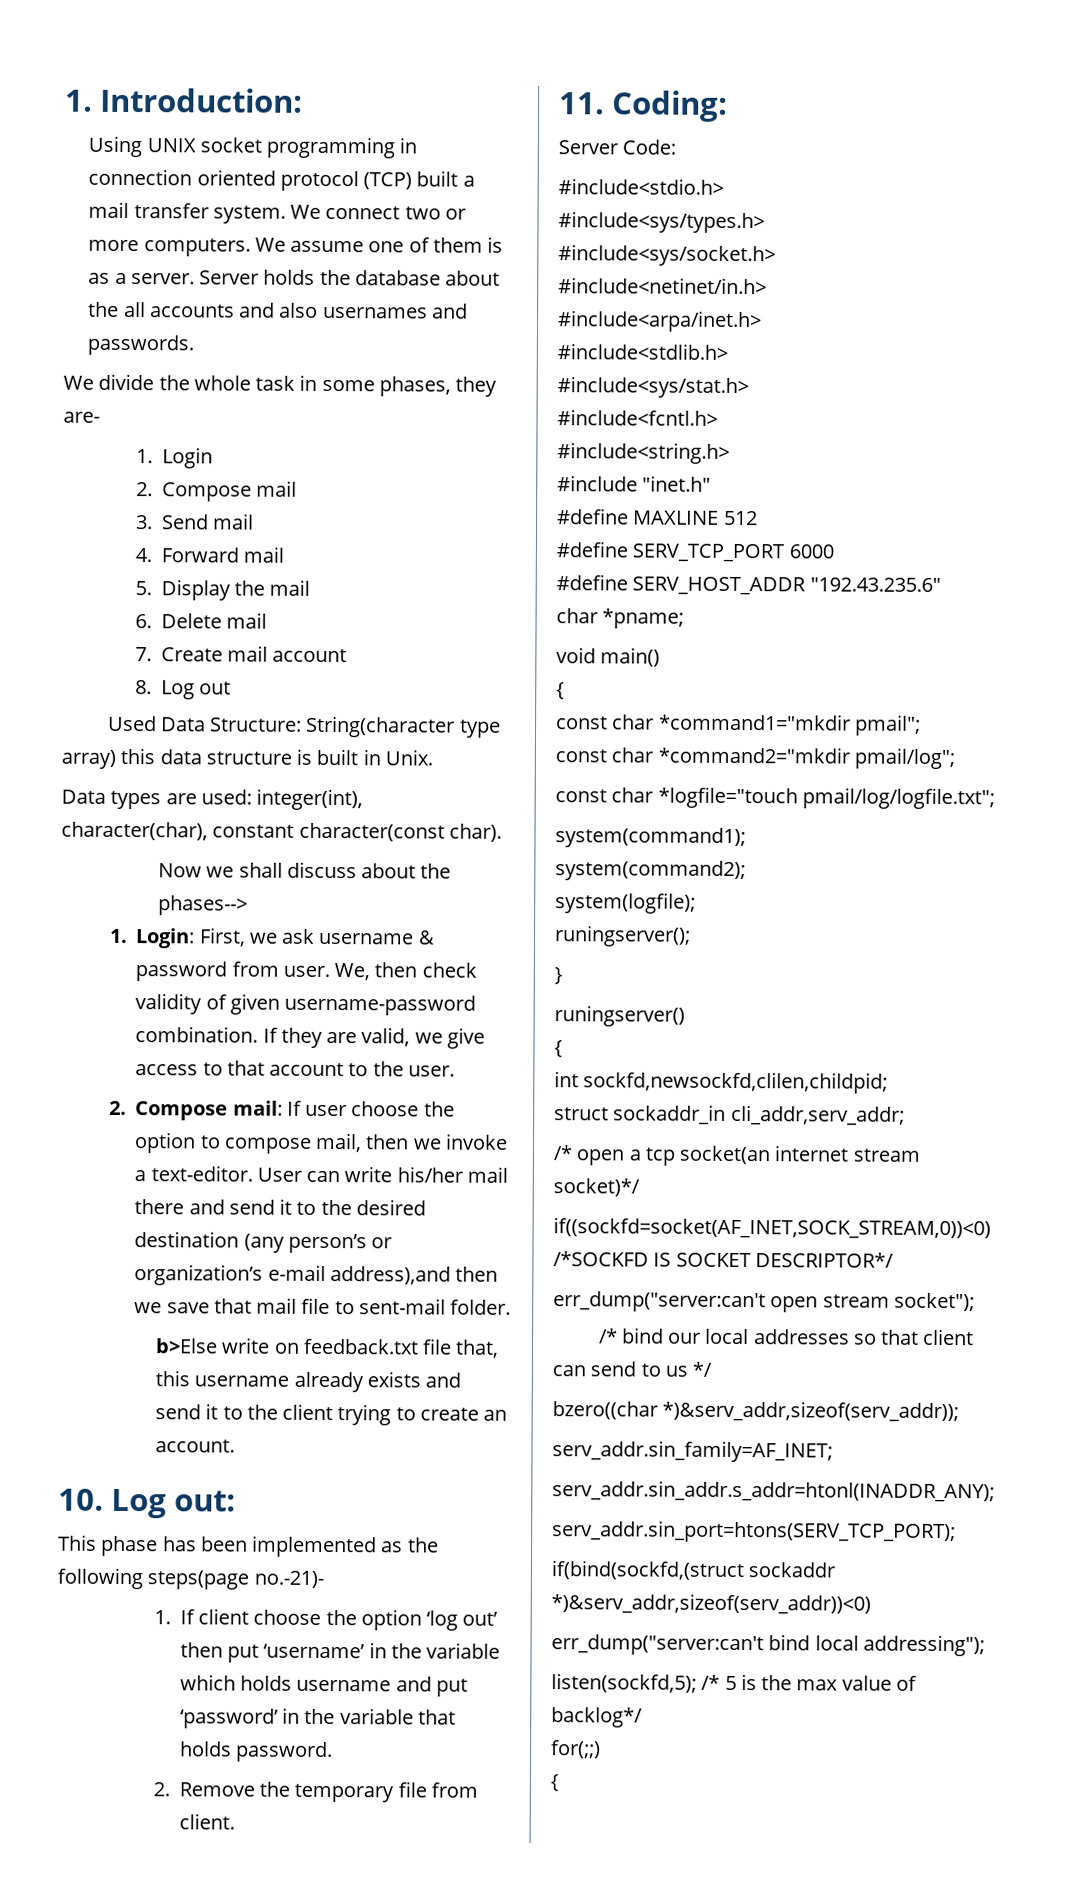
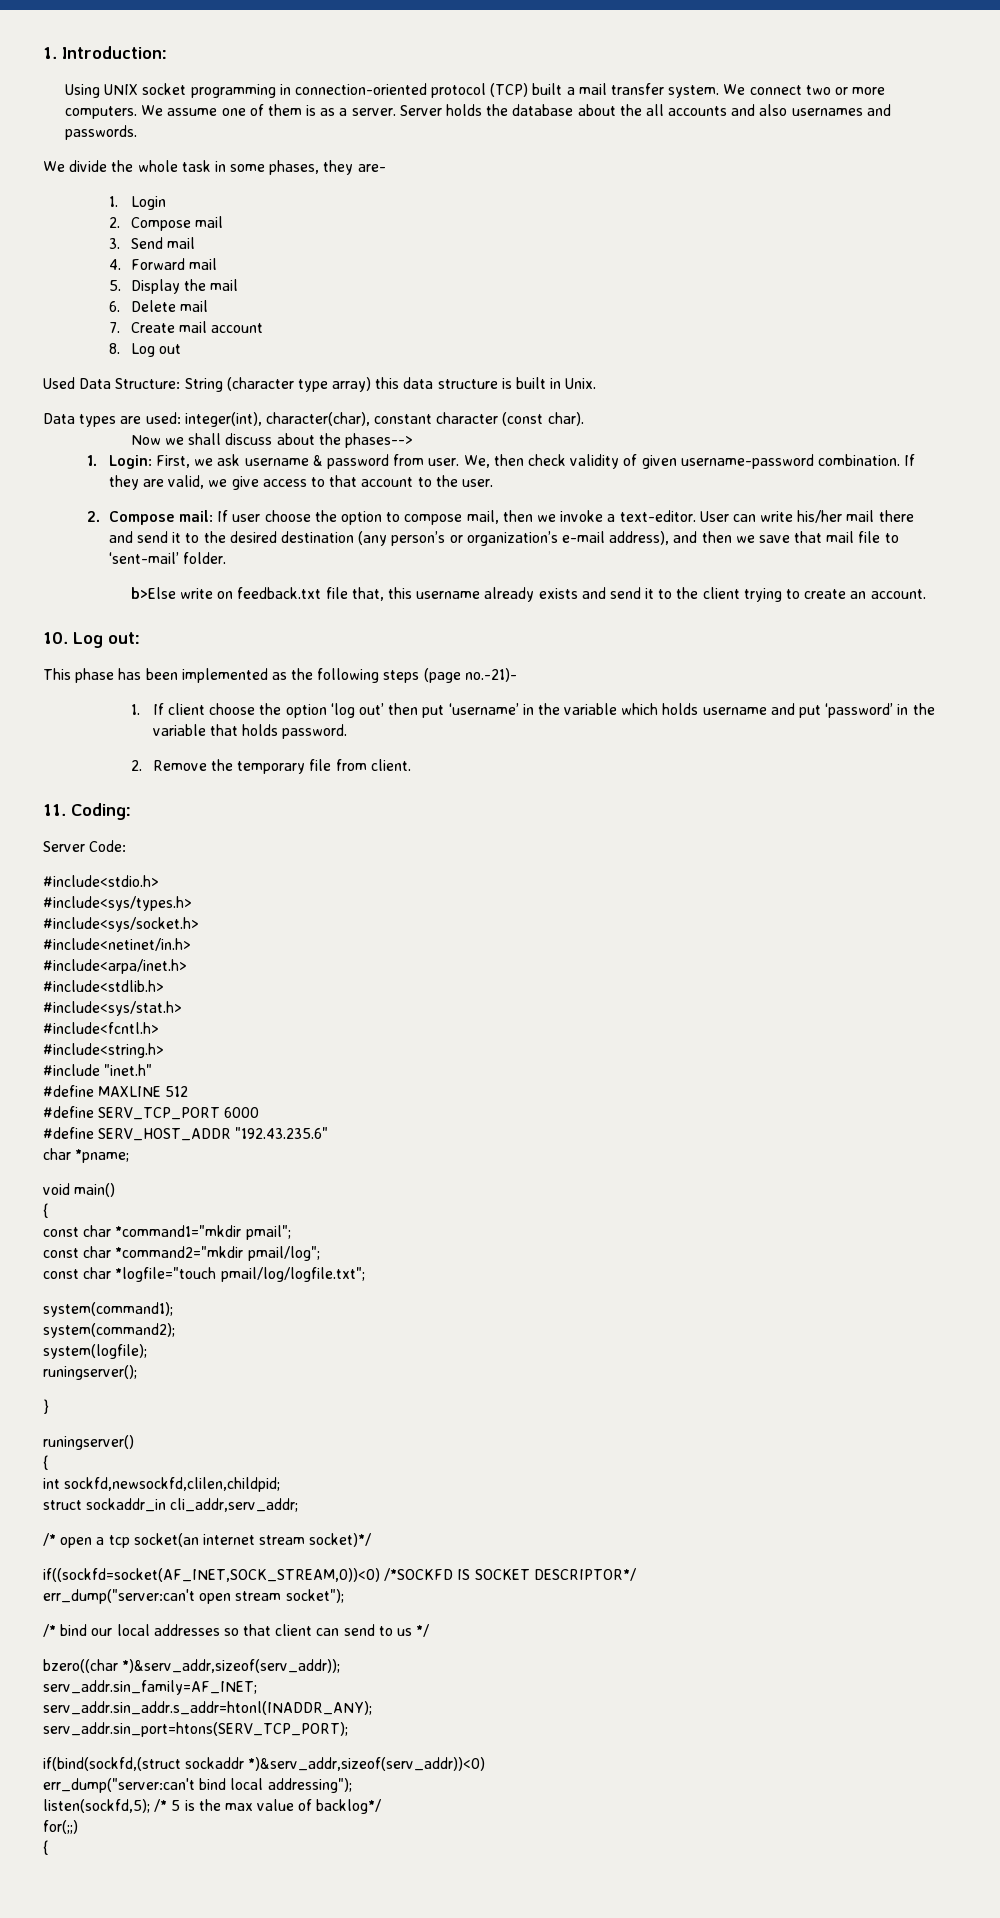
- Using UNIX socket programming in connection oriented protocol (TCP) built a mail transfer system.
+ Using UNIX socket programming in connection-oriented protocol (TCP) built a mail transfer system.
- Used Data Structure: String(character type array) this data structure is built in Unix.
+ Used Data Structure: String (character type array) this data structure is built in Unix.
- Data types are used: integer(int), character(char), constant character(const char).
+ Data types are used: integer(int), character(char), constant character (const char).
- User can write his/her mail there and send it to the desired destination (any person’s or organization’s e-mail address),and then we save that mail file to sent-mail folder.
+ User can write his/her mail there and send it to the desired destination (any person’s or organization’s e-mail address), and then we save that mail file to ‘sent-mail’ folder.
- This phase has been implemented as the following steps(page no.-21)-
+ This phase has been implemented as the following steps (page no.-21)-

